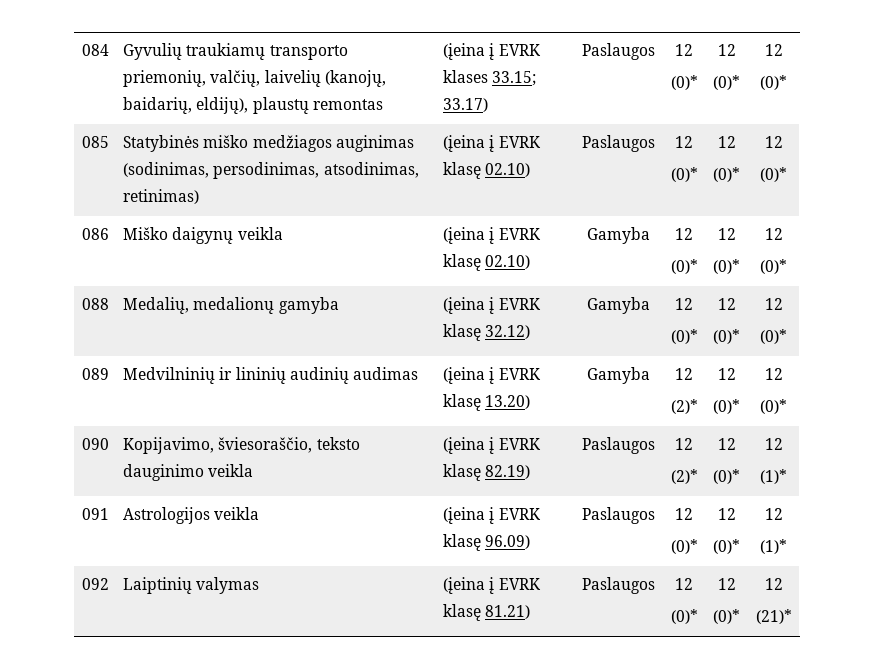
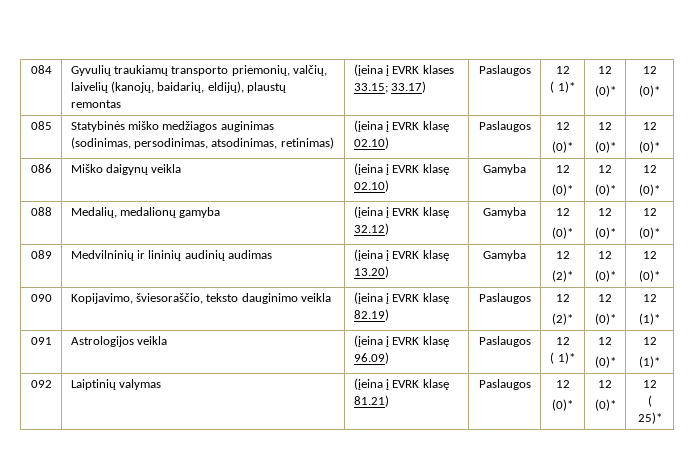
  084 | Gyvulių traukiamų transporto priemonių, valčių, laivelių (kanojų, baidarių, eldijų), plaustų remontas | (įeina į EVRK klases 33.15; 33.17) | Paslaugos | 12
- (0)* | 12
+ ( 1)* | 12
  091 | Astrologijos veikla | (įeina į EVRK klasę 96.09) | Paslaugos | 12
- (0)* | 12
+ ( 1)* | 12
  092 | Laiptinių valymas | (įeina į EVRK klasę 81.21) | Paslaugos | 12
  (0)* | 12
  (0)* | 12
- (21)*
+ ( 25)*

